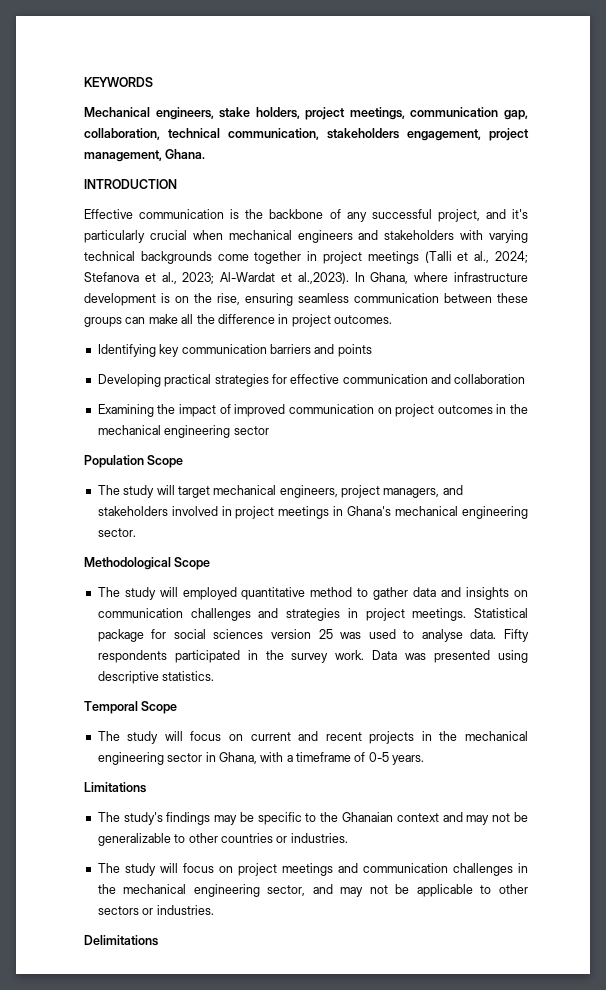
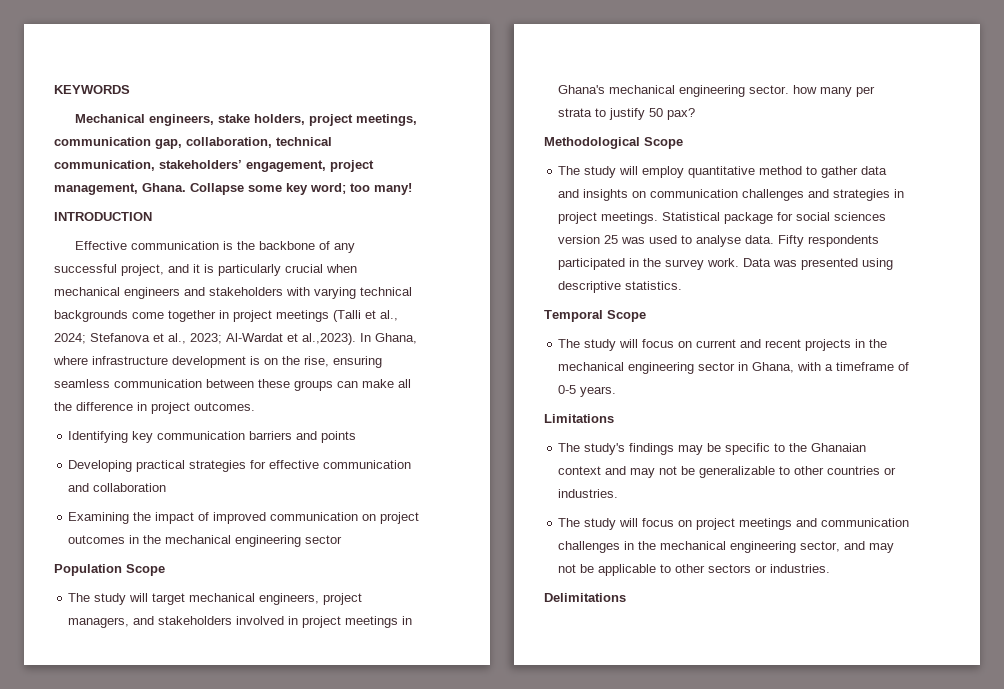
- Mechanical engineers, stake holders, project meetings, communication gap, collaboration, technical communication, stakeholders engagement, project management, Ghana.
+ Mechanical engineers, stake holders, project meetings, communication gap, collaboration, technical communication, stakeholders’ engagement, project management, Ghana. Collapse some key word; too many!
- Effective communication is the backbone of any successful project, and it's particularly crucial when mechanical engineers and stakeholders with varying technical backgrounds come together in project meetings (Talli et al., 2024; Stefanova et al., 2023; Al-Wardat et al.,2023). In Ghana, where infrastructure development is on the rise, ensuring seamless communication between these groups can make all the difference in project outcomes.
+ Effective communication is the backbone of any successful project, and it is particularly crucial when mechanical engineers and stakeholders with varying technical backgrounds come together in project meetings (Talli et al., 2024; Stefanova et al., 2023; Al-Wardat et al.,2023). In Ghana, where infrastructure development is on the rise, ensuring seamless communication between these groups can make all the difference in project outcomes.
- The study will target mechanical engineers, project managers, and stakeholders involved in project meetings in Ghana's mechanical engineering sector.
+ The study will target mechanical engineers, project managers, and stakeholders involved in project meetings in Ghana's mechanical engineering sector. how many per strata to justify 50 pax?
- The study will employed quantitative method to gather data and insights on communication challenges and strategies in project meetings.
+ The study will employ quantitative method to gather data and insights on communication challenges and strategies in project meetings.

